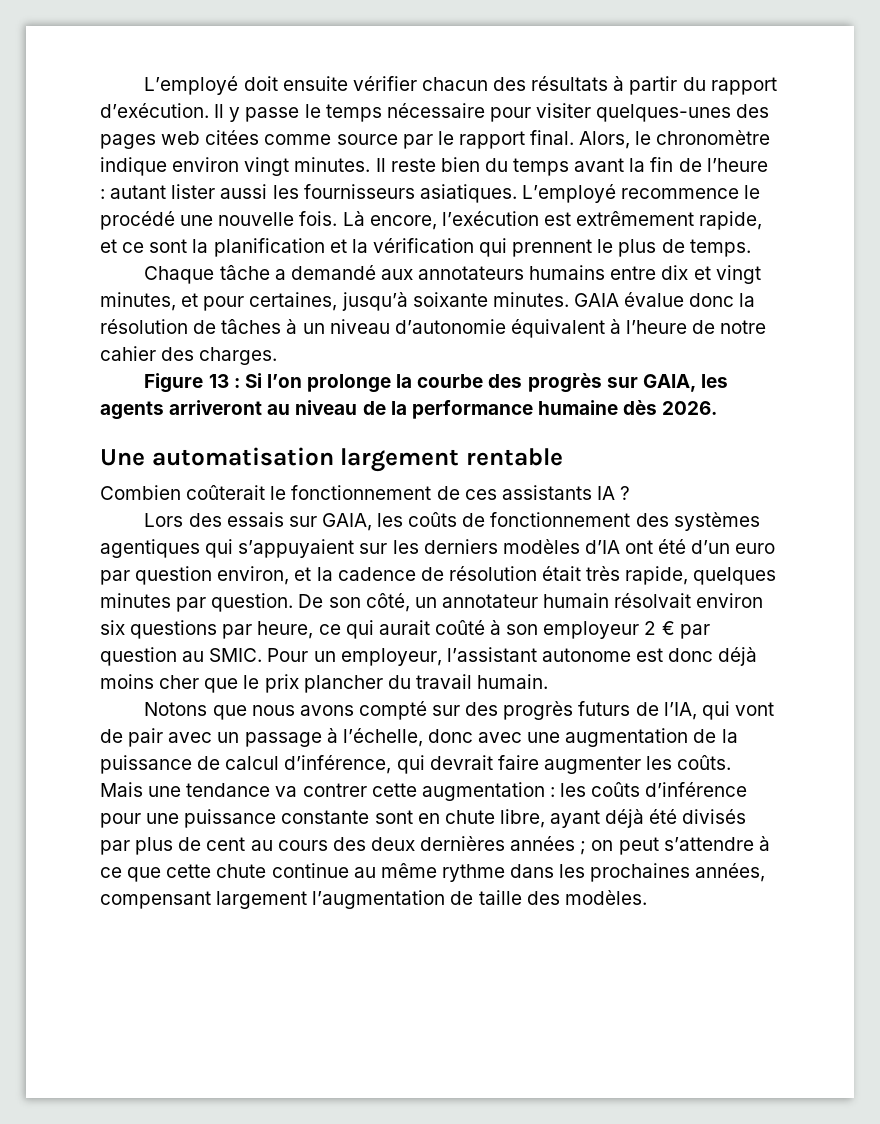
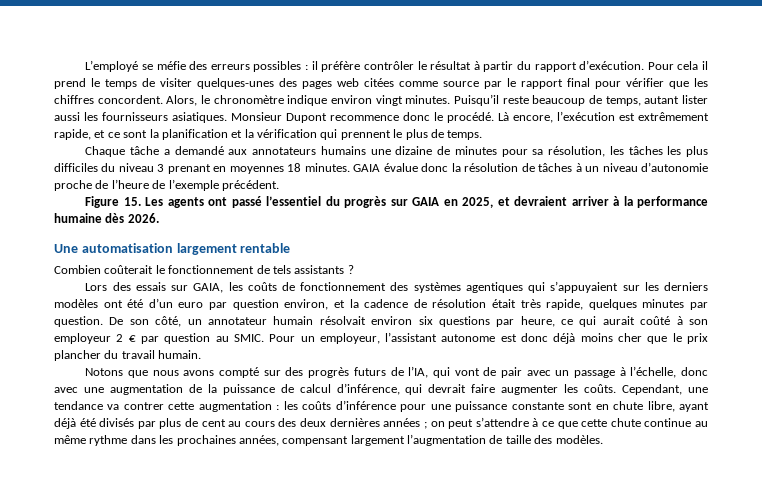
- L’employé doit ensuite vérifier chacun des résultats à partir du rapport d’exécution.
+ L’employé se méfie des erreurs possibles : il préfère contrôler le résultat à partir du rapport d’exécution.
- Il y passe le temps nécessaire pour visiter quelques-unes des pages web citées comme source par le rapport final.
+ Pour cela il prend le temps de visiter quelques-unes des pages web citées comme source par le rapport final pour vérifier que les chiffres concordent.
- Il reste bien du temps avant la fin de l’heure : autant lister aussi les fournisseurs asiatiques.
+ Puisqu’il reste beaucoup de temps, autant lister aussi les fournisseurs asiatiques.
- L’employé recommence le procédé une nouvelle fois.
+ Monsieur Dupont recommence donc le procédé.
- Chaque tâche a demandé aux annotateurs humains entre dix et vingt minutes, et pour certaines, jusqu’à soixante minutes.
+ Chaque tâche a demandé aux annotateurs humains une dizaine de minutes pour sa résolution, les tâches les plus difficiles du niveau 3 prenant en moyennes 18 minutes.
- GAIA évalue donc la résolution de tâches à un niveau d’autonomie équivalent à l’heure de notre cahier des charges.
- Figure 13 : Si l’on prolonge la courbe des progrès sur GAIA, les agents arriveront au niveau de la performance humaine dès 2026.
+ GAIA évalue donc la résolution de tâches à un niveau d’autonomie proche de l’heure de l’exemple précédent.
+ Figure 15. Les agents ont passé l’essentiel du progrès sur GAIA en 2025, et devraient arriver à la performance humaine dès 2026.
- Combien coûterait le fonctionnement de ces assistants IA ?
+ Combien coûterait le fonctionnement de tels assistants ?
- Lors des essais sur GAIA, les coûts de fonctionnement des systèmes agentiques qui s’appuyaient sur les derniers modèles d’IA ont été d’un euro par question environ, et la cadence de résolution était très rapide, quelques minutes par question.
+ Lors des essais sur GAIA, les coûts de fonctionnement des systèmes agentiques qui s’appuyaient sur les derniers modèles ont été d’un euro par question environ, et la cadence de résolution était très rapide, quelques minutes par question.
- Mais une tendance va contrer cette augmentation : les coûts d’inférence pour une puissance constante sont en chute libre, ayant déjà été divisés par plus de cent au cours des deux dernières années ; on peut s’attendre à ce que cette chute continue au même rythme dans les prochaines années, compensant largement l’augmentation de taille des modèles.
+ Cependant, une tendance va contrer cette augmentation : les coûts d’inférence pour une puissance constante sont en chute libre, ayant déjà été divisés par plus de cent au cours des deux dernières années ; on peut s’attendre à ce que cette chute continue au même rythme dans les prochaines années, compensant largement l’augmentation de taille des modèles.

